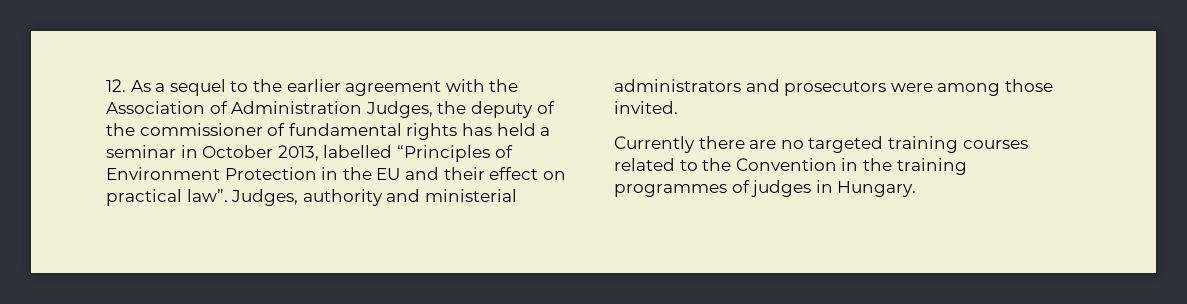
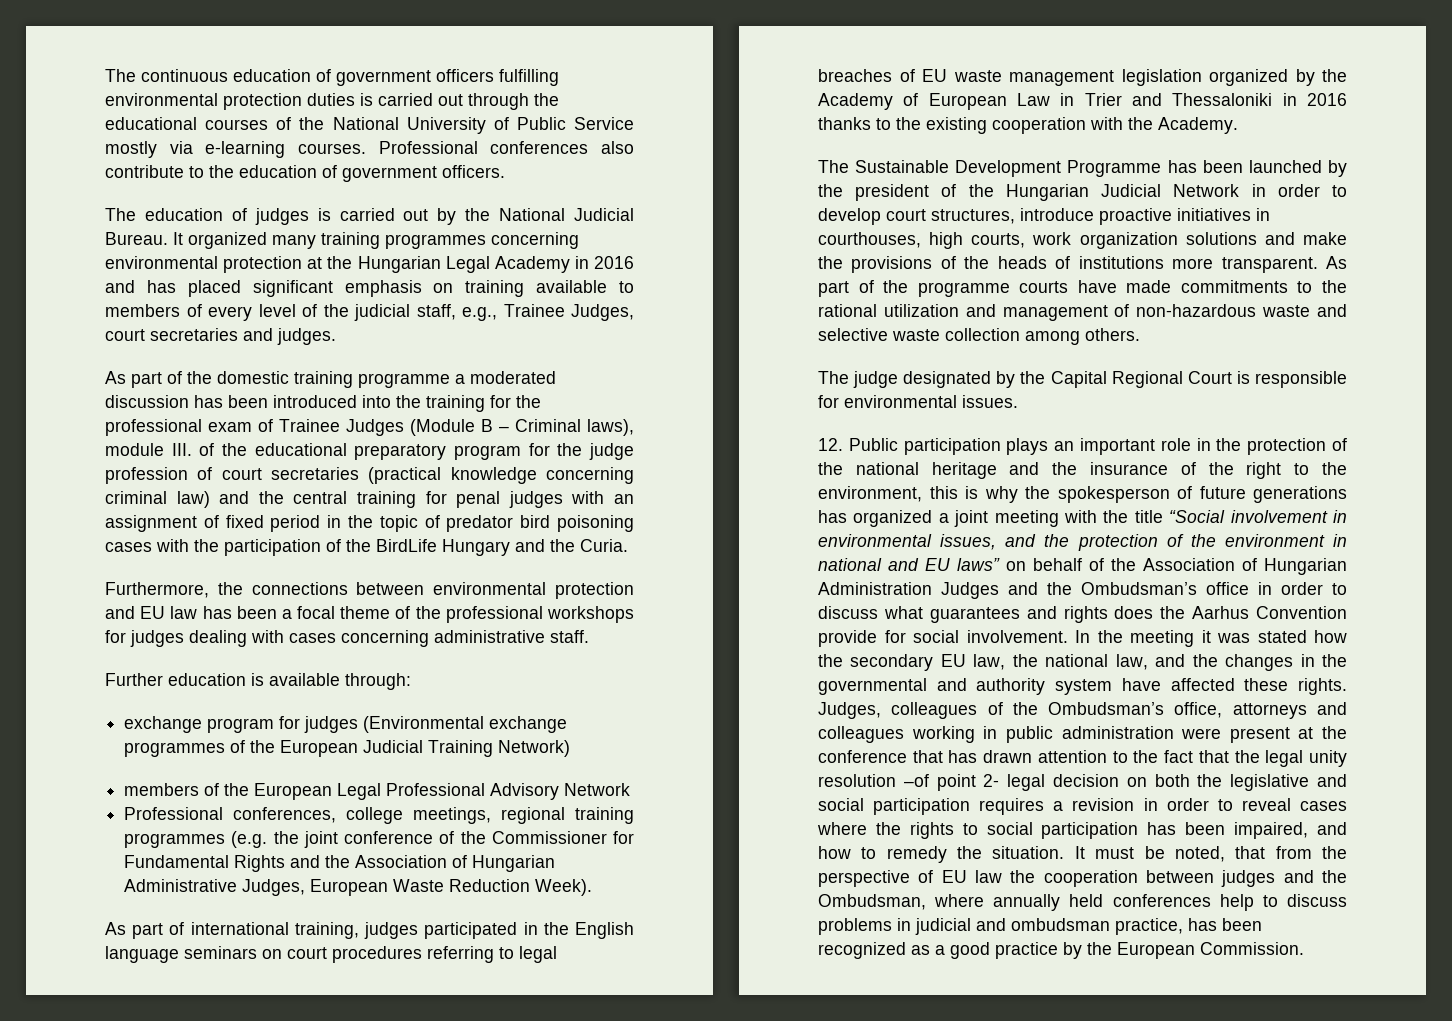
- 12. As a sequel to the earlier agreement with the Association of Administration Judges, the deputy of the commissioner of fundamental rights has held a seminar in October 2013, labelled “Principles of Environment Protection in the EU and their effect on practical law”. Judges, authority and ministerial administrators and prosecutors were among those invited.
- Currently there are no targeted training courses related to the Convention in the training programmes of judges in Hungary.
+ The continuous education of government officers fulfilling environmental protection duties is carried out through the educational courses of the National University of Public Service mostly via e-learning courses. Professional conferences also contribute to the education of government officers.
+ The education of judges is carried out by the National Judicial Bureau. It organized many training programmes concerning environmental protection at the Hungarian Legal Academy in 2016 and has placed significant emphasis on training available to members of every level of the judicial staff, e.g., Trainee Judges, court secretaries and judges.
+ As part of the domestic training programme a moderated discussion has been introduced into the training for the professional exam of Trainee Judges (Module B – Criminal laws), module III. of the educational preparatory program for the judge profession of court secretaries (practical knowledge concerning criminal law) and the central training for penal judges with an assignment of fixed period in the topic of predator bird poisoning cases with the participation of the BirdLife Hungary and the Curia.
+ Furthermore, the connections between environmental protection and EU law has been a focal theme of the professional workshops for judges dealing with cases concerning administrative staff.
+ Further education is available through:
+ exchange program for judges (Environmental exchange programmes of the European Judicial Training Network)
+ members of the European Legal Professional Advisory Network
+ Professional conferences, college meetings, regional training programmes (e.g. the joint conference of the Commissioner for Fundamental Rights and the Association of Hungarian Administrative Judges, European Waste Reduction Week).
+ As part of international training, judges participated in the English language seminars on court procedures referring to legal breaches of EU waste management legislation organized by the Academy of European Law in Trier and Thessaloniki in 2016 thanks to the existing cooperation with the Academy.
+ The Sustainable Development Programme has been launched by the president of the Hungarian Judicial Network in order to develop court structures, introduce proactive initiatives in courthouses, high courts, work organization solutions and make the provisions of the heads of institutions more transparent. As part of the programme courts have made commitments to the rational utilization and management of non-hazardous waste and selective waste collection among others.
+ The judge designated by the Capital Regional Court is responsible for environmental issues.
+ 12. Public participation plays an important role in the protection of the national heritage and the insurance of the right to the environment, this is why the spokesperson of future generations has organized a joint meeting with the title “Social involvement in environmental issues, and the protection of the environment in national and EU laws” on behalf of the Association of Hungarian Administration Judges and the Ombudsman’s office in order to discuss what guarantees and rights does the Aarhus Convention provide for social involvement. In the meeting it was stated how the secondary EU law, the national law, and the changes in the governmental and authority system have affected these rights. Judges, colleagues of the Ombudsman’s office, attorneys and colleagues working in public administration were present at the conference that has drawn attention to the fact that the legal unity resolution –of point 2- legal decision on both the legislative and social participation requires a revision in order to reveal cases where the rights to social participation has been impaired, and how to remedy the situation. It must be noted, that from the perspective of EU law the cooperation between judges and the Ombudsman, where annually held conferences help to discuss problems in judicial and ombudsman practice, has been recognized as a good practice by the European Commission.

